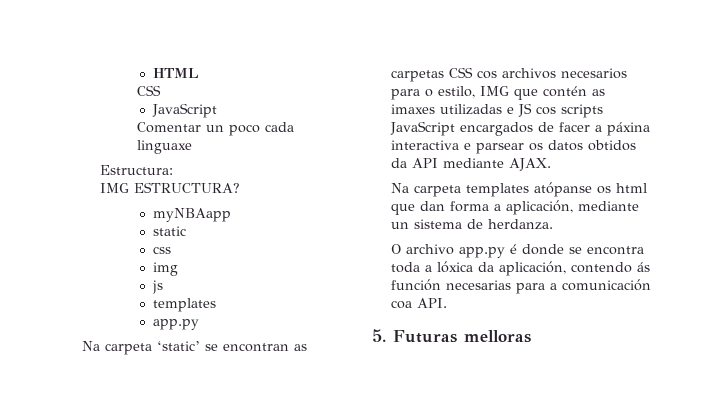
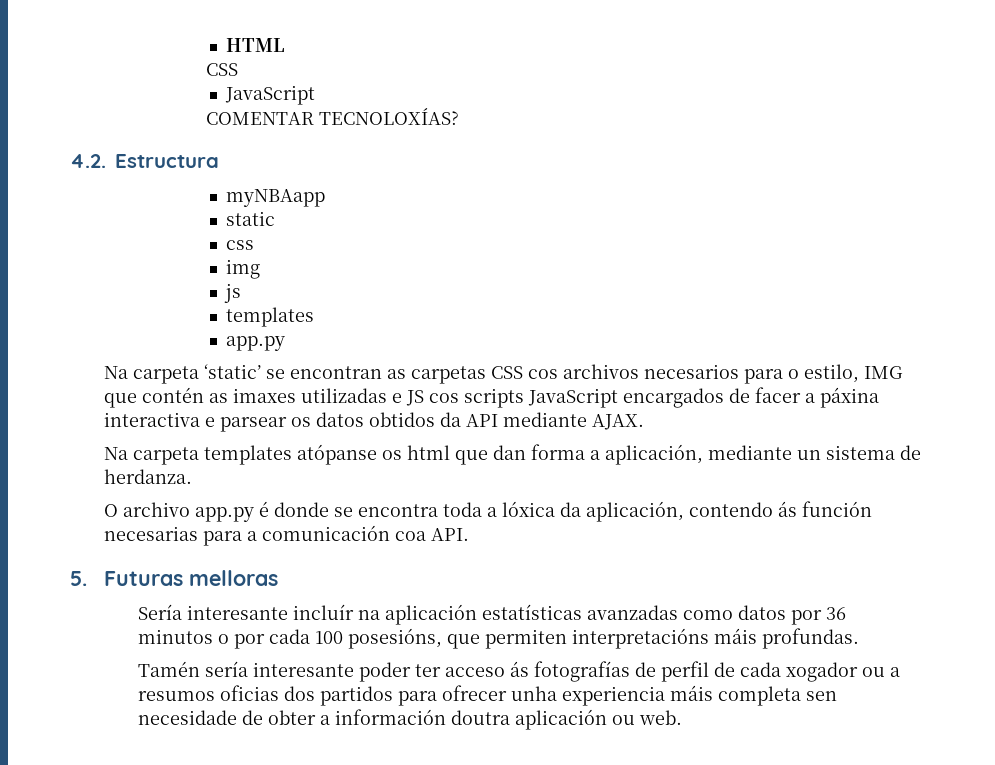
- Comentar un poco cada linguaxe
- Estructura:
- IMG ESTRUCTURA?
+ COMENTAR TECNOLOXÍAS?
+ 4.2. Estructura
+ Sería interesante incluír na aplicación estatísticas avanzadas como datos por 36 minutos o por cada 100 posesións, que permiten interpretacións máis profundas.
+ Tamén sería interesante poder ter acceso ás fotografías de perfil de cada xogador ou a resumos oficias dos partidos para ofrecer unha experiencia máis completa sen necesidade de obter a información doutra aplicación ou web.

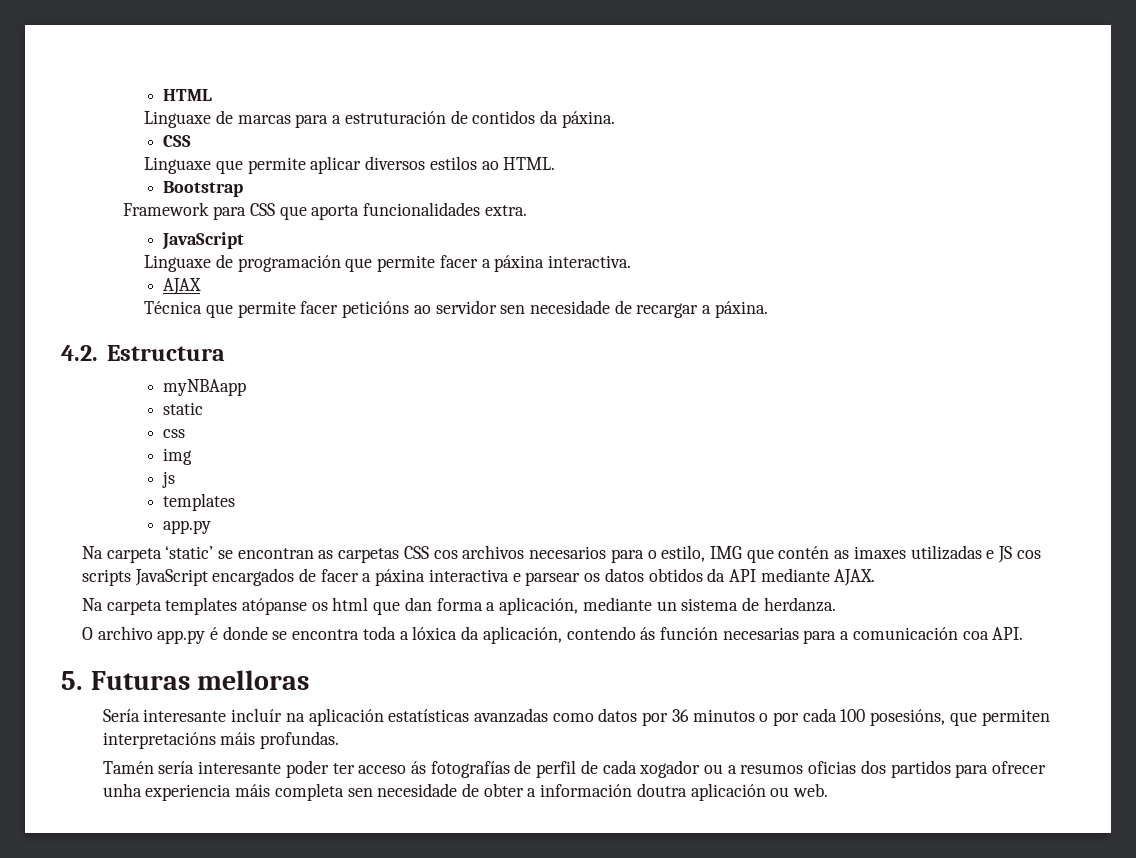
  HTML
+ Linguaxe de marcas para a estruturación de contidos da páxina.
  CSS
+ Linguaxe que permite aplicar diversos estilos ao HTML.
+ Bootstrap
+ Framework para CSS que aporta funcionalidades extra.
  JavaScript
- COMENTAR TECNOLOXÍAS?
+ Linguaxe de programación que permite facer a páxina interactiva.
+ AJAX
+ Técnica que permite facer peticións ao servidor sen necesidade de recargar a páxina.

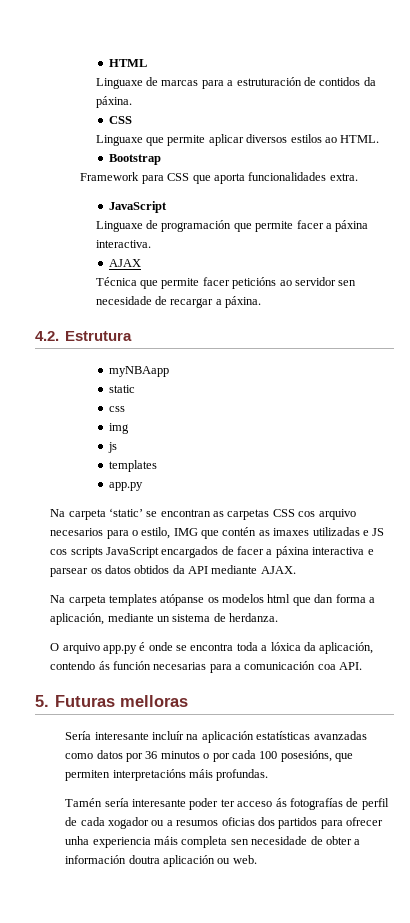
- 4.2. Estructura
+ 4.2. Estrutura
- Na carpeta ‘static’ se encontran as carpetas CSS cos archivos necesarios para o estilo, IMG que contén as imaxes utilizadas e JS cos scripts JavaScript encargados de facer a páxina interactiva e parsear os datos obtidos da API mediante AJAX.
+ Na carpeta ‘static’ se encontran as carpetas CSS cos arquivo necesarios para o estilo, IMG que contén as imaxes utilizadas e JS cos scripts JavaScript encargados de facer a páxina interactiva e parsear os datos obtidos da API mediante AJAX.
- Na carpeta templates atópanse os html que dan forma a aplicación, mediante un sistema de herdanza.
+ Na carpeta templates atópanse os modelos html que dan forma a aplicación, mediante un sistema de herdanza.
- O archivo app.py é donde se encontra toda a lóxica da aplicación, contendo ás función necesarias para a comunicación coa API.
+ O arquivo app.py é onde se encontra toda a lóxica da aplicación, contendo ás función necesarias para a comunicación coa API.

